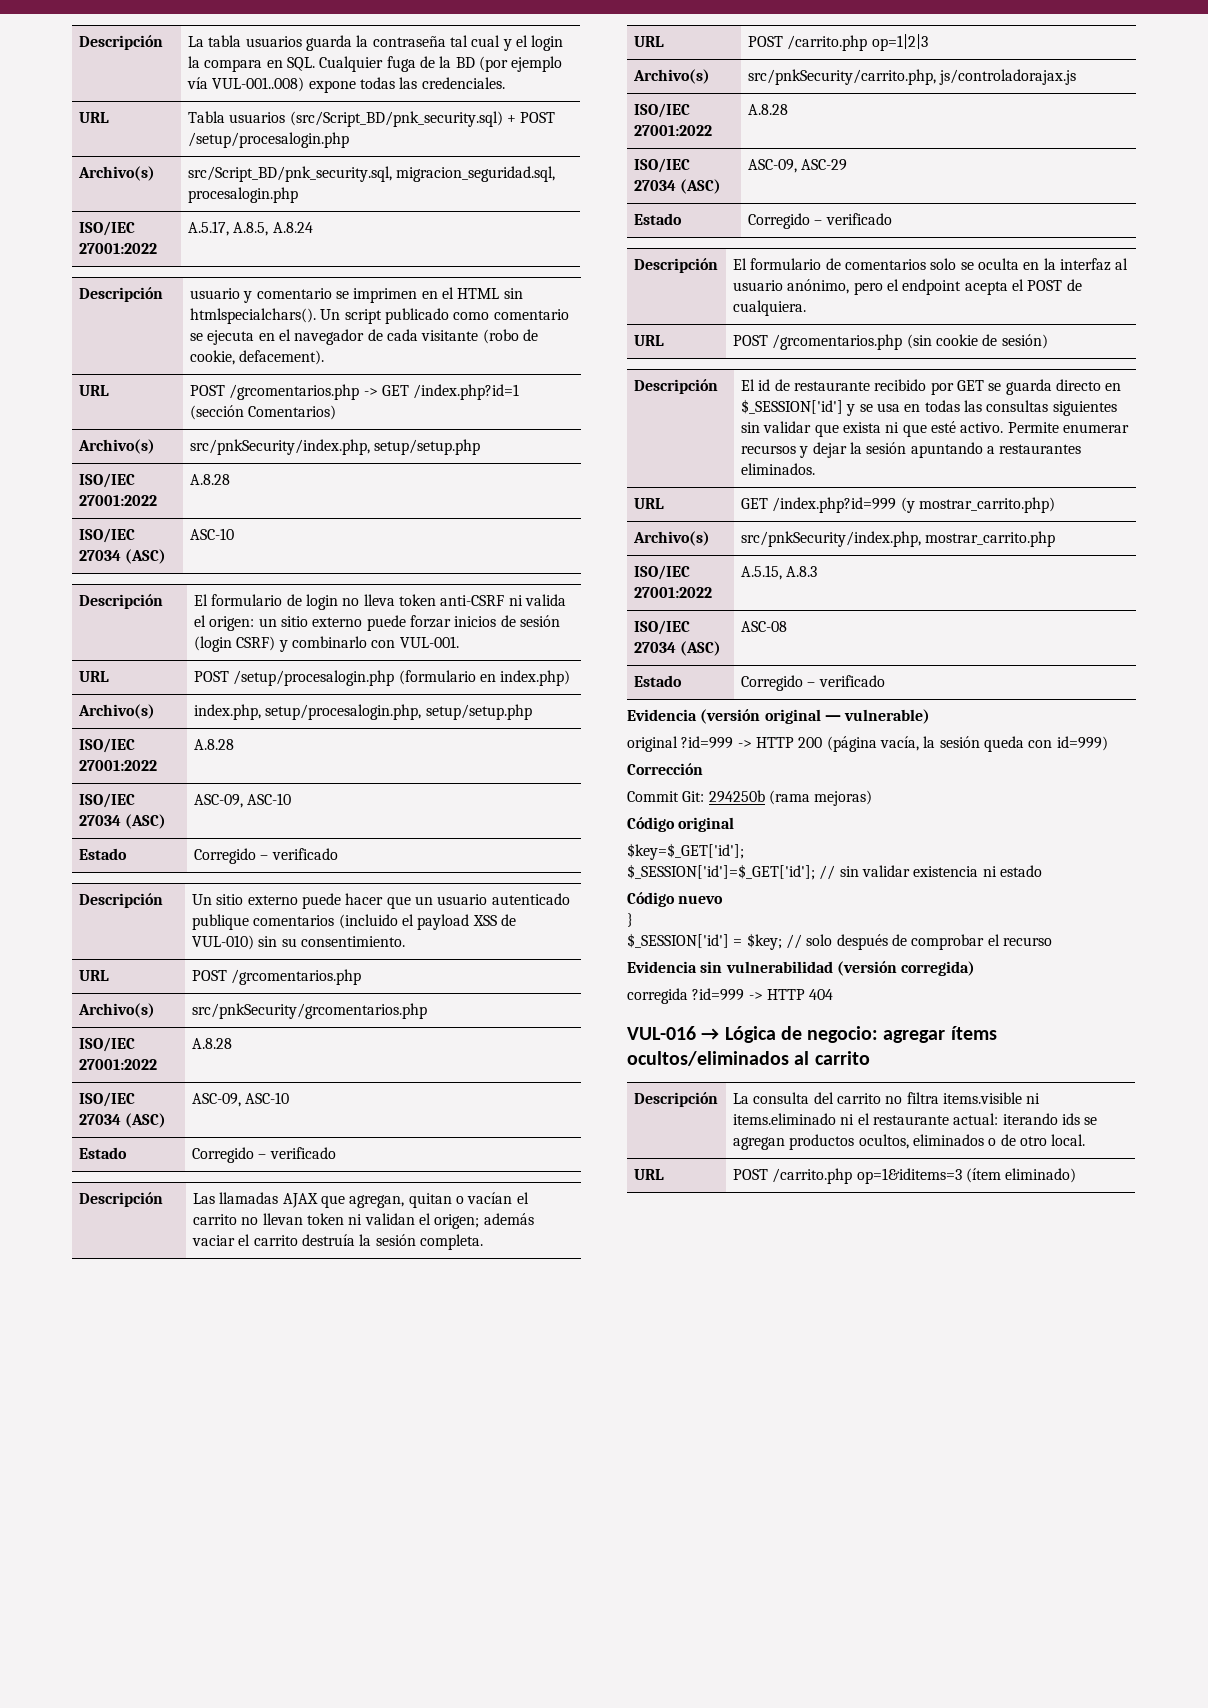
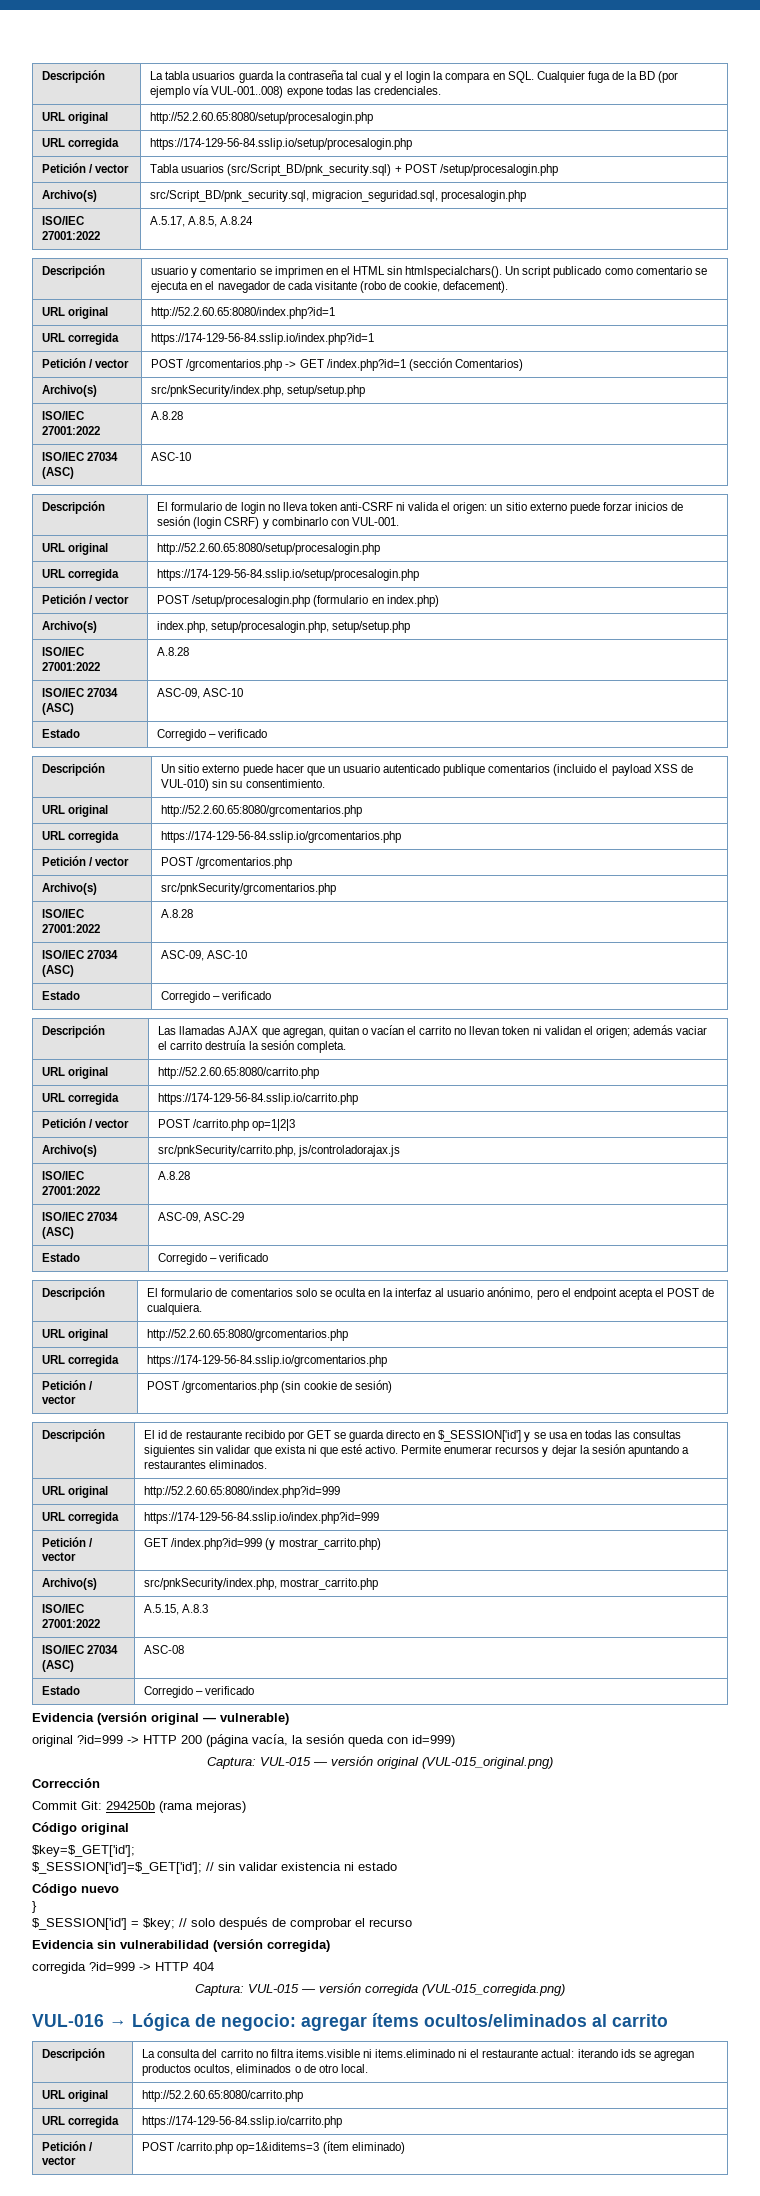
  Descripción | La tabla usuarios guarda la contraseña tal cual y el login la compara en SQL. Cualquier fuga de la BD (por ejemplo vía VUL-001..008) expone todas las credenciales.
- URL | Tabla usuarios (src/Script_BD/pnk_security.sql) + POST /setup/procesalogin.php
+ URL original | http://52.2.60.65:8080/setup/procesalogin.php
+ URL corregida | https://174-129-56-84.sslip.io/setup/procesalogin.php
+ Petición / vector | Tabla usuarios (src/Script_BD/pnk_security.sql) + POST /setup/procesalogin.php
- URL | POST /grcomentarios.php -> GET /index.php?id=1 (sección Comentarios)
+ URL original | http://52.2.60.65:8080/index.php?id=1
+ URL corregida | https://174-129-56-84.sslip.io/index.php?id=1
+ Petición / vector | POST /grcomentarios.php -> GET /index.php?id=1 (sección Comentarios)
  Descripción | El formulario de login no lleva token anti-CSRF ni valida el origen: un sitio externo puede forzar inicios de sesión (login CSRF) y combinarlo con VUL-001.
- URL | POST /setup/procesalogin.php (formulario en index.php)
+ URL original | http://52.2.60.65:8080/setup/procesalogin.php
+ URL corregida | https://174-129-56-84.sslip.io/setup/procesalogin.php
+ Petición / vector | POST /setup/procesalogin.php (formulario en index.php)
  Descripción | Un sitio externo puede hacer que un usuario autenticado publique comentarios (incluido el payload XSS de VUL-010) sin su consentimiento.
- URL | POST /grcomentarios.php
+ URL original | http://52.2.60.65:8080/grcomentarios.php
+ URL corregida | https://174-129-56-84.sslip.io/grcomentarios.php
+ Petición / vector | POST /grcomentarios.php
  Descripción | Las llamadas AJAX que agregan, quitan o vacían el carrito no llevan token ni validan el origen; además vaciar el carrito destruía la sesión completa.
- URL | POST /carrito.php op=1|2|3
+ URL original | http://52.2.60.65:8080/carrito.php
+ URL corregida | https://174-129-56-84.sslip.io/carrito.php
+ Petición / vector | POST /carrito.php op=1|2|3
  Descripción | El formulario de comentarios solo se oculta en la interfaz al usuario anónimo, pero el endpoint acepta el POST de cualquiera.
- URL | POST /grcomentarios.php (sin cookie de sesión)
+ URL original | http://52.2.60.65:8080/grcomentarios.php
+ URL corregida | https://174-129-56-84.sslip.io/grcomentarios.php
+ Petición / vector | POST /grcomentarios.php (sin cookie de sesión)
- URL | GET /index.php?id=999 (y mostrar_carrito.php)
+ URL original | http://52.2.60.65:8080/index.php?id=999
+ URL corregida | https://174-129-56-84.sslip.io/index.php?id=999
+ Petición / vector | GET /index.php?id=999 (y mostrar_carrito.php)
+ Captura: VUL-015 — versión original (VUL-015_original.png)
+ Captura: VUL-015 — versión corregida (VUL-015_corregida.png)
  Descripción | La consulta del carrito no filtra items.visible ni items.eliminado ni el restaurante actual: iterando ids se agregan productos ocultos, eliminados o de otro local.
- URL | POST /carrito.php op=1&iditems=3 (ítem eliminado)
+ URL original | http://52.2.60.65:8080/carrito.php
+ URL corregida | https://174-129-56-84.sslip.io/carrito.php
+ Petición / vector | POST /carrito.php op=1&iditems=3 (ítem eliminado)

